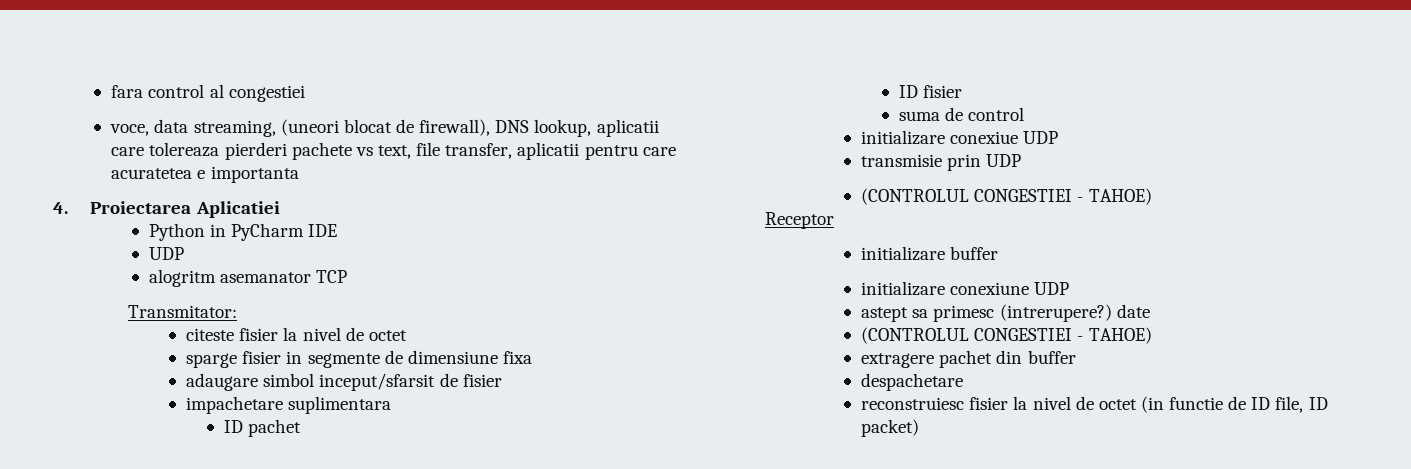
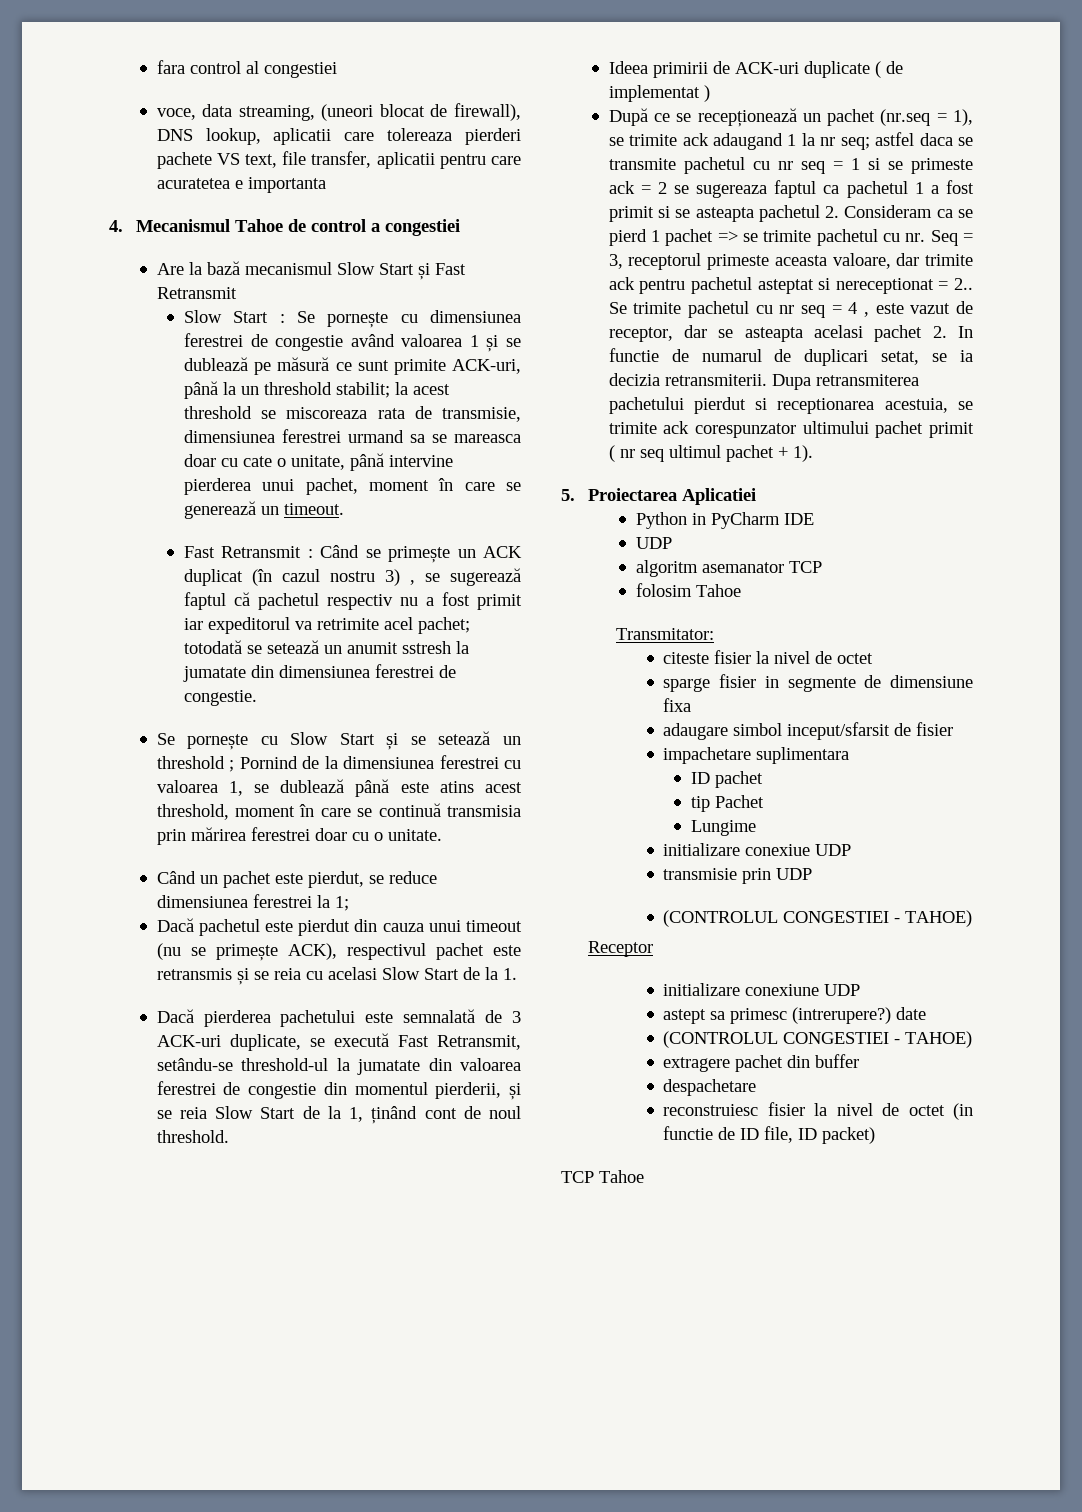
- voce, data streaming, (uneori blocat de firewall), DNS lookup, aplicatii care tolereaza pierderi pachete vs text, file transfer, aplicatii pentru care acuratetea e importanta
+ voce, data streaming, (uneori blocat de firewall), DNS lookup, aplicatii care tolereaza pierderi pachete VS text, file transfer, aplicatii pentru care acuratetea e importanta
- 4. Proiectarea Aplicatiei
+ 4. Mecanismul Tahoe de control a congestiei
+ Are la bază mecanismul Slow Start și Fast Retransmit
+ Slow Start : Se pornește cu dimensiunea ferestrei de congestie având valoarea 1 și se dublează pe măsură ce sunt primite ACK-uri, până la un threshold stabilit; la acest threshold se miscoreaza rata de transmisie, dimensiunea ferestrei urmand sa se mareasca doar cu cate o unitate, până intervine pierderea unui pachet, moment în care se generează un timeout.
+ Fast Retransmit : Când se primește un ACK duplicat (în cazul nostru 3) , se sugerează faptul că pachetul respectiv nu a fost primit iar expeditorul va retrimite acel pachet; totodată se setează un anumit sstresh la jumatate din dimensiunea ferestrei de congestie.
+ Se pornește cu Slow Start și se setează un threshold ; Pornind de la dimensiunea ferestrei cu valoarea 1, se dublează până este atins acest threshold, moment în care se continuă transmisia prin mărirea ferestrei doar cu o unitate.
+ Când un pachet este pierdut, se reduce dimensiunea ferestrei la 1;
+ Dacă pachetul este pierdut din cauza unui timeout (nu se primește ACK), respectivul pachet este retransmis și se reia cu acelasi Slow Start de la 1.
+ Dacă pierderea pachetului este semnalată de 3 ACK-uri duplicate, se execută Fast Retransmit, setându-se threshold-ul la jumatate din valoarea ferestrei de congestie din momentul pierderii, și se reia Slow Start de la 1, ținând cont de noul threshold.
+ Ideea primirii de ACK-uri duplicate ( de implementat )
+ După ce se recepționează un pachet (nr.seq = 1), se trimite ack adaugand 1 la nr seq; astfel daca se transmite pachetul cu nr seq = 1 si se primeste ack = 2 se sugereaza faptul ca pachetul 1 a fost primit si se asteapta pachetul 2. Consideram ca se pierd 1 pachet => se trimite pachetul cu nr. Seq = 3, receptorul primeste aceasta valoare, dar trimite ack pentru pachetul asteptat si nereceptionat = 2.. Se trimite pachetul cu nr seq = 4 , este vazut de receptor, dar se asteapta acelasi pachet 2. In functie de numarul de duplicari setat, se ia decizia retransmiterii. Dupa retransmiterea pachetului pierdut si receptionarea acestuia, se trimite ack corespunzator ultimului pachet primit ( nr seq ultimul pachet + 1).
+ 5. Proiectarea Aplicatiei
- alogritm asemanator TCP
+ algoritm asemanator TCP
+ folosim Tahoe
- ID fisier
- suma de control
+ tip Pachet
+ Lungime
- initializare buffer
+ TCP Tahoe

